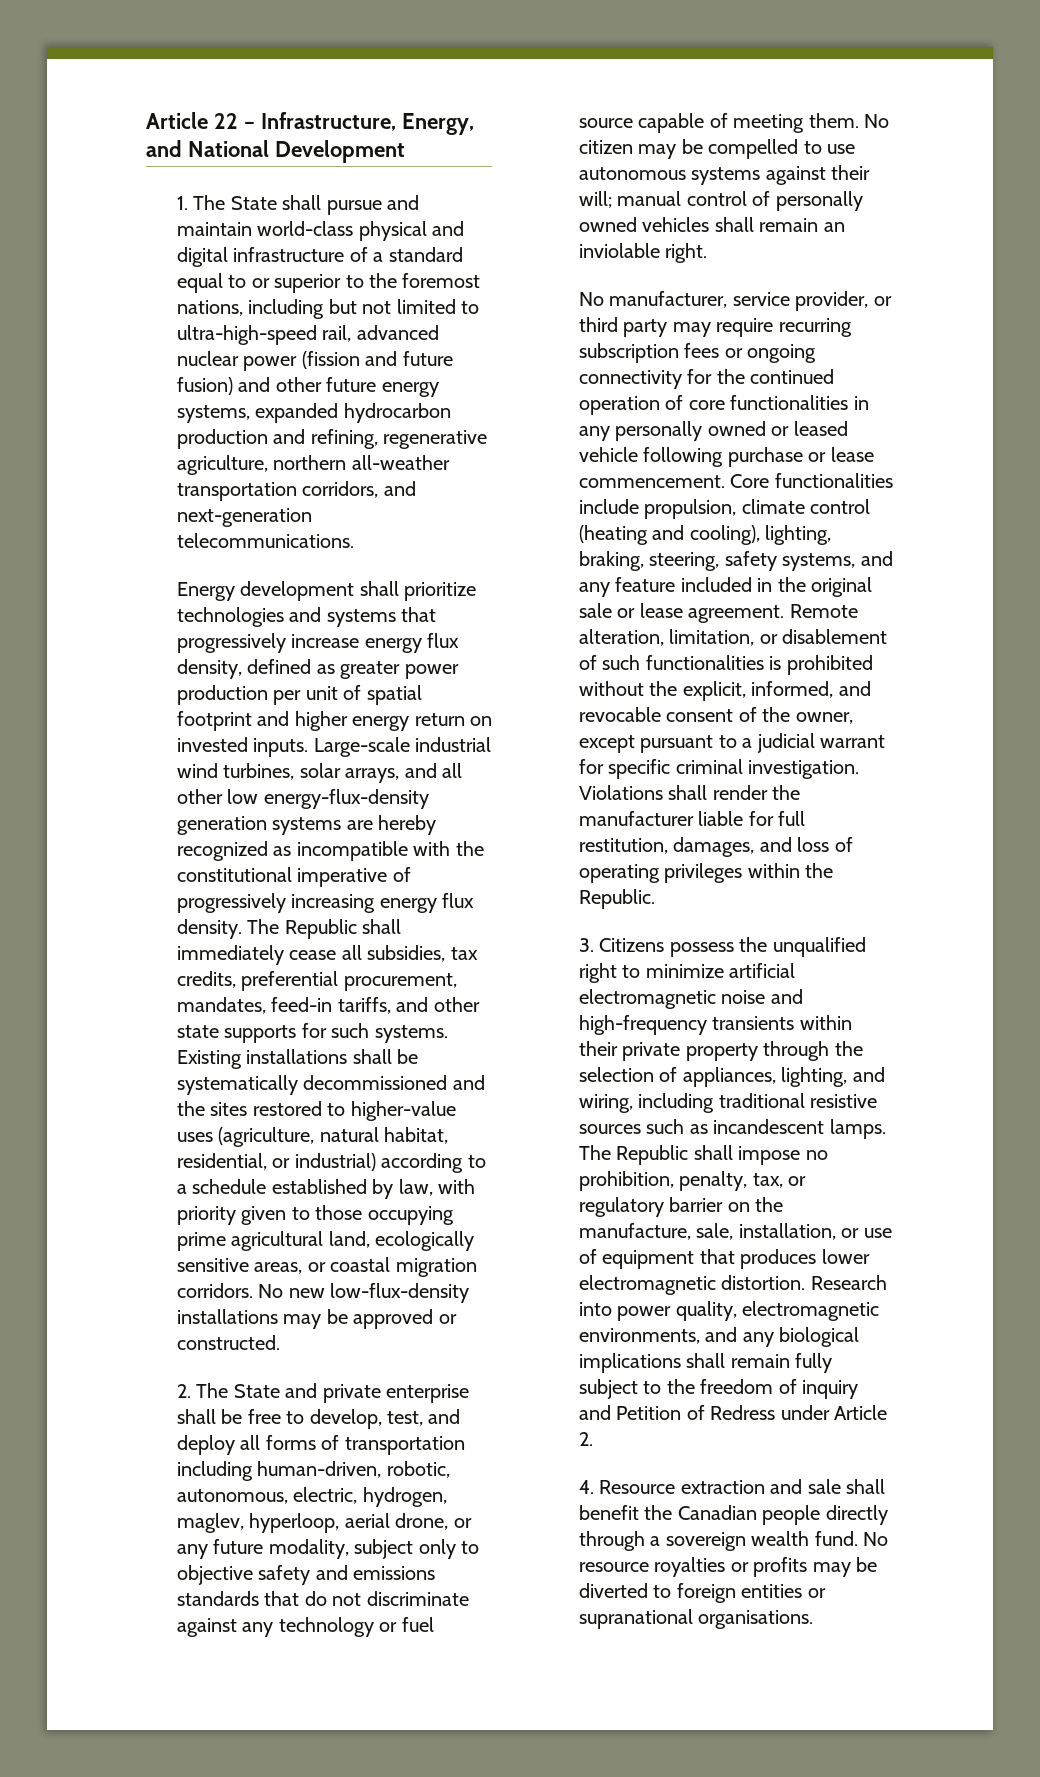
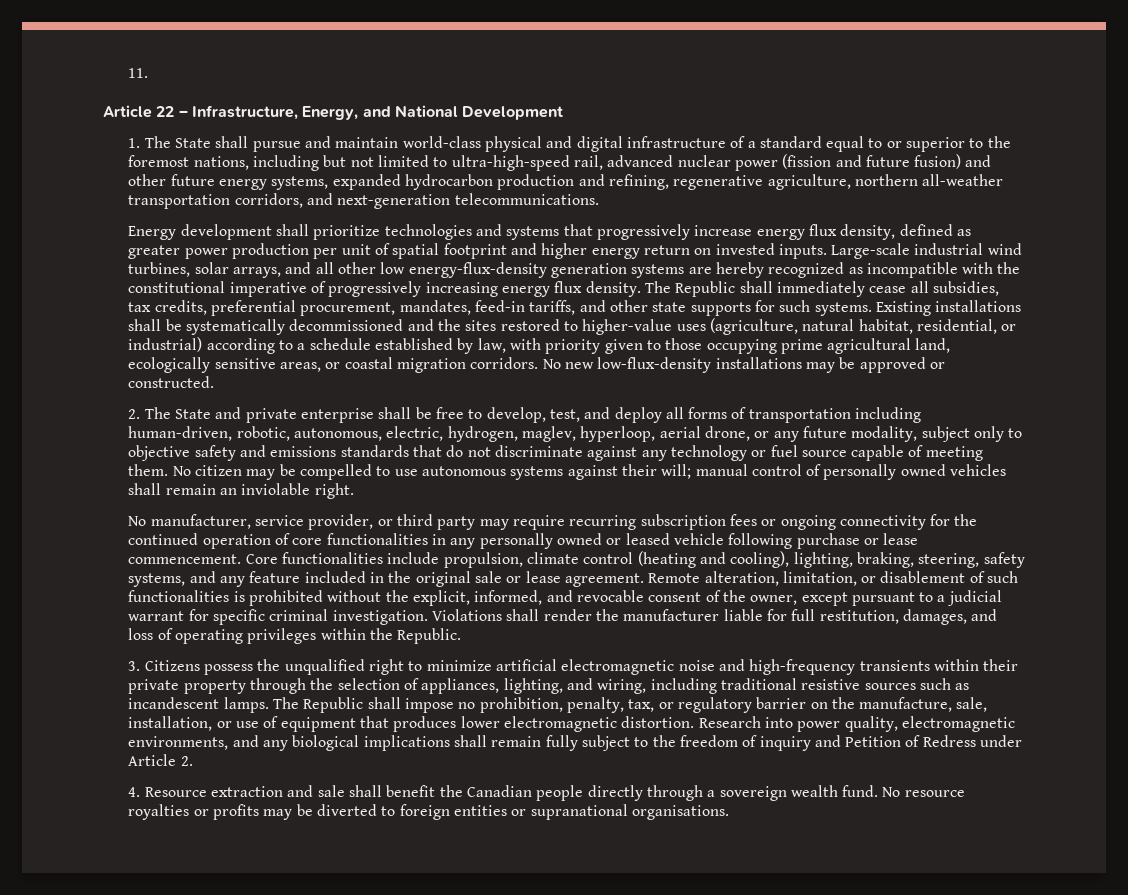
+ 11.

